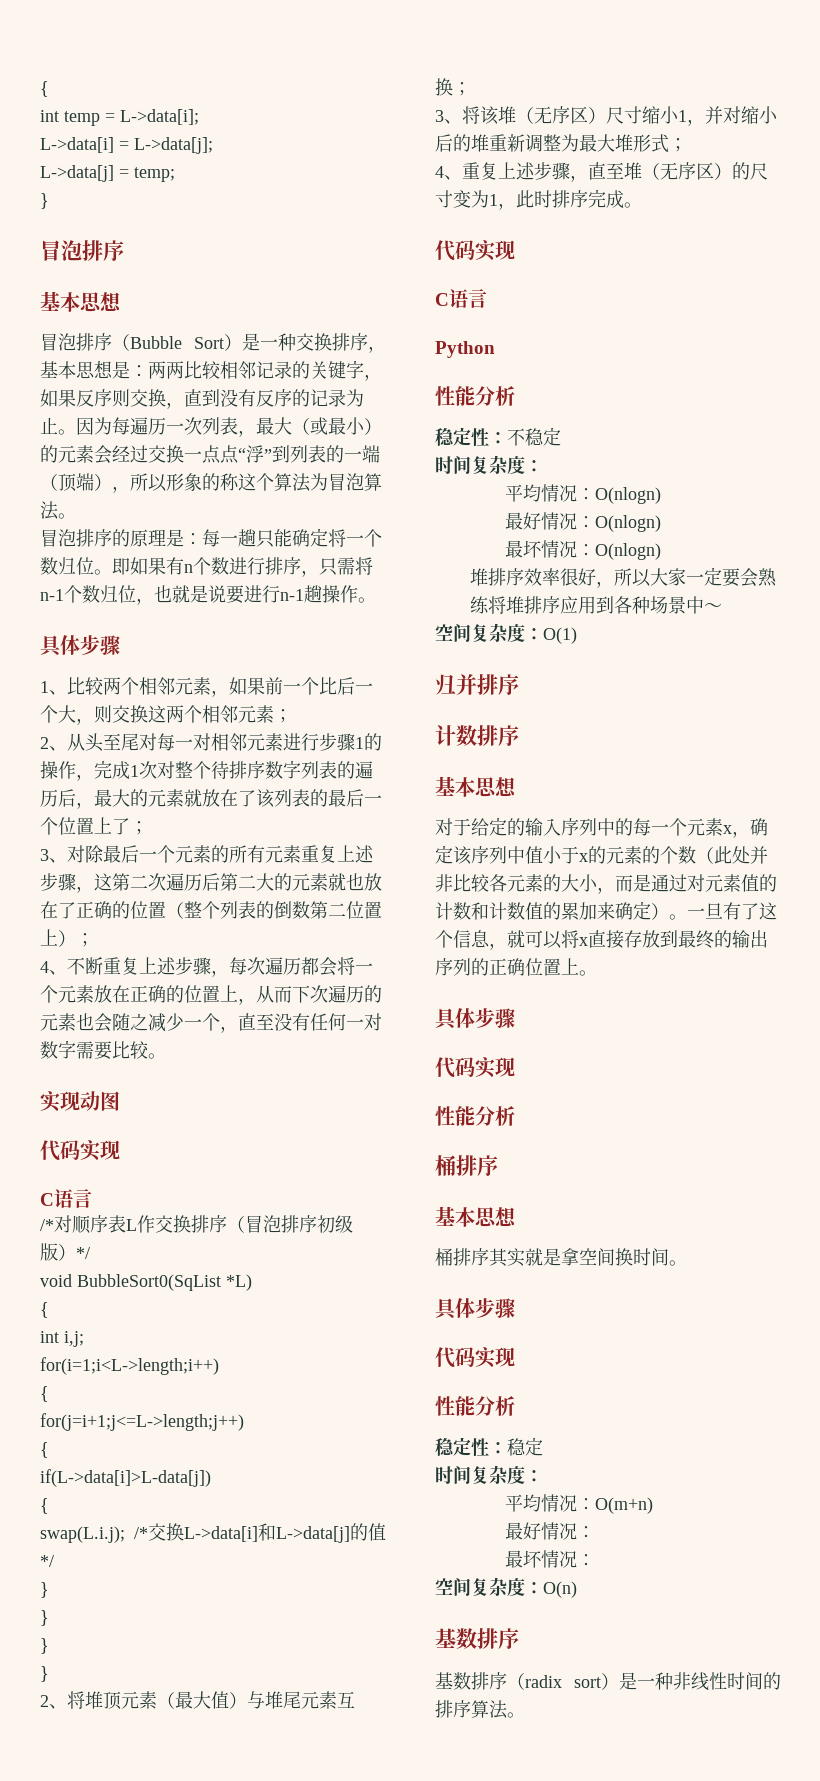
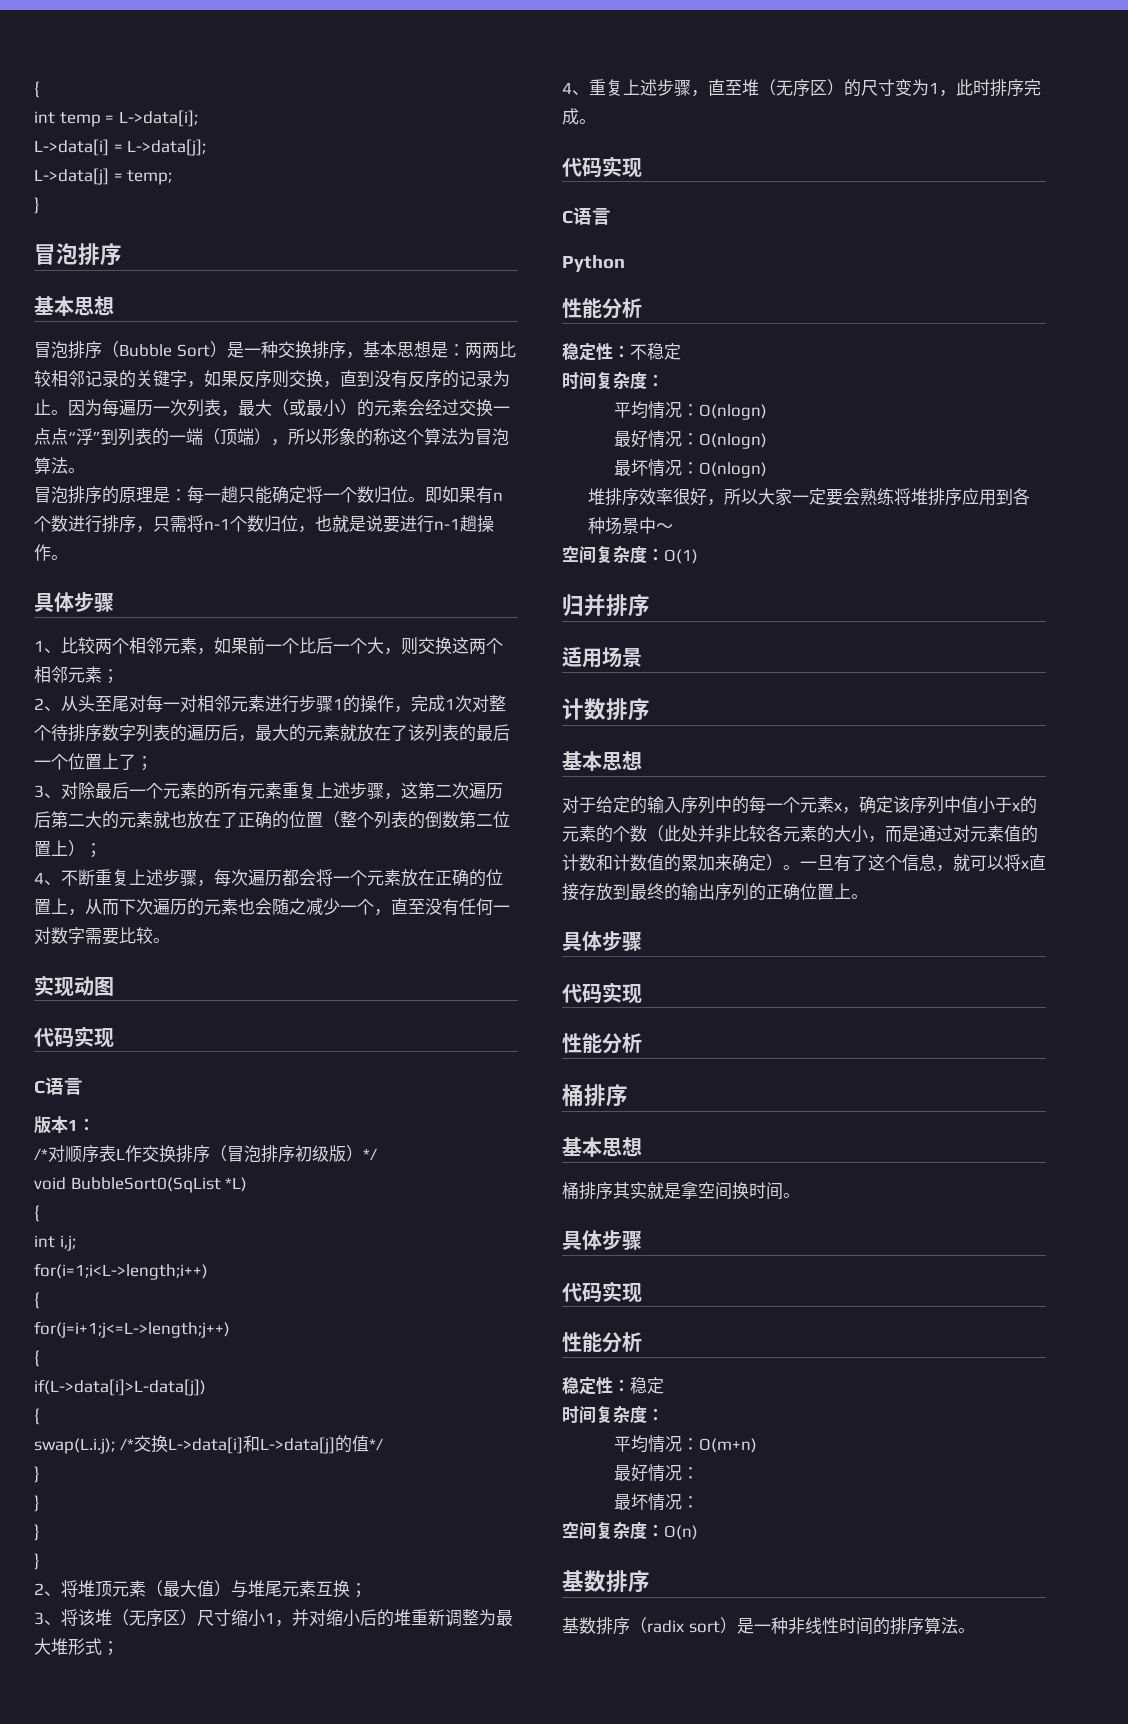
+ 版本1：
+ 适用场景

